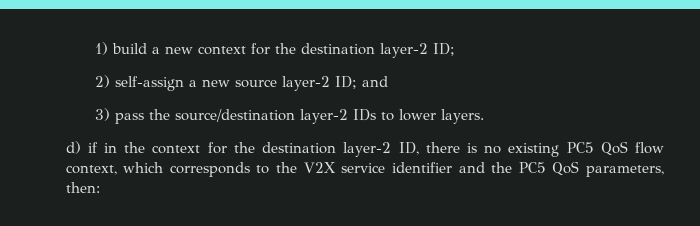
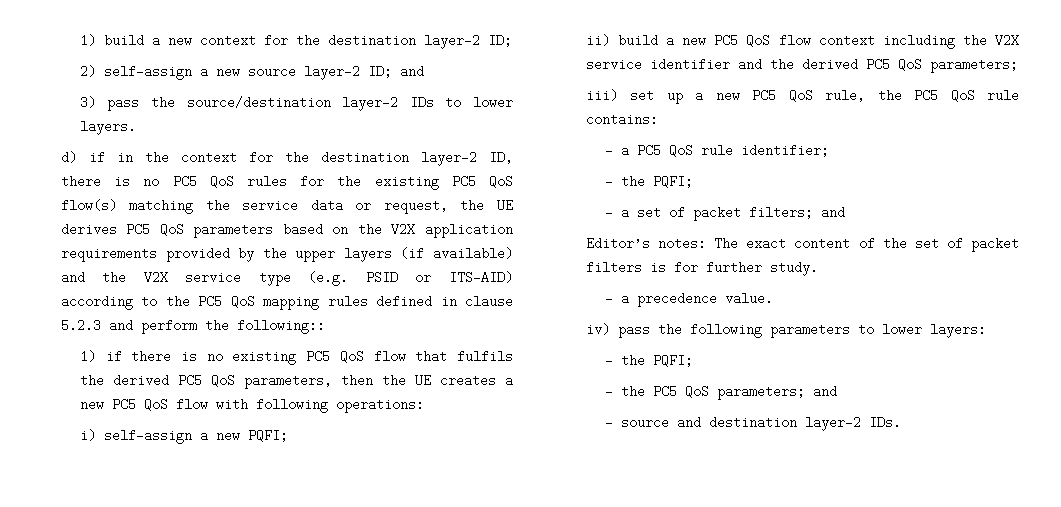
- d) if in the context for the destination layer-2 ID, there is no existing PC5 QoS flow context, which corresponds to the V2X service identifier and the PC5 QoS parameters, then:
+ d) if in the context for the destination layer-2 ID, there is no PC5 QoS rules for the existing PC5 QoS flow(s) matching the service data or request, the UE derives PC5 QoS parameters based on the V2X application requirements provided by the upper layers (if available) and the V2X service type (e.g. PSID or ITS-AID) according to the PC5 QoS mapping rules defined in clause 5.2.3 and perform the following::
+ 1) if there is no existing PC5 QoS flow that fulfils the derived PC5 QoS parameters, then the UE creates a new PC5 QoS flow with following operations:
+ i) self-assign a new PQFI;
+ ii) build a new PC5 QoS flow context including the V2X service identifier and the derived PC5 QoS parameters;
+ iii) set up a new PC5 QoS rule, the PC5 QoS rule contains:
+ - a PC5 QoS rule identifier;
+ - the PQFI;
+ - a set of packet filters; and
+ Editor’s notes: The exact content of the set of packet filters is for further study.
+ - a precedence value.
+ iv) pass the following parameters to lower layers:
+ - the PQFI;
+ - the PC5 QoS parameters; and
+ - source and destination layer-2 IDs.

